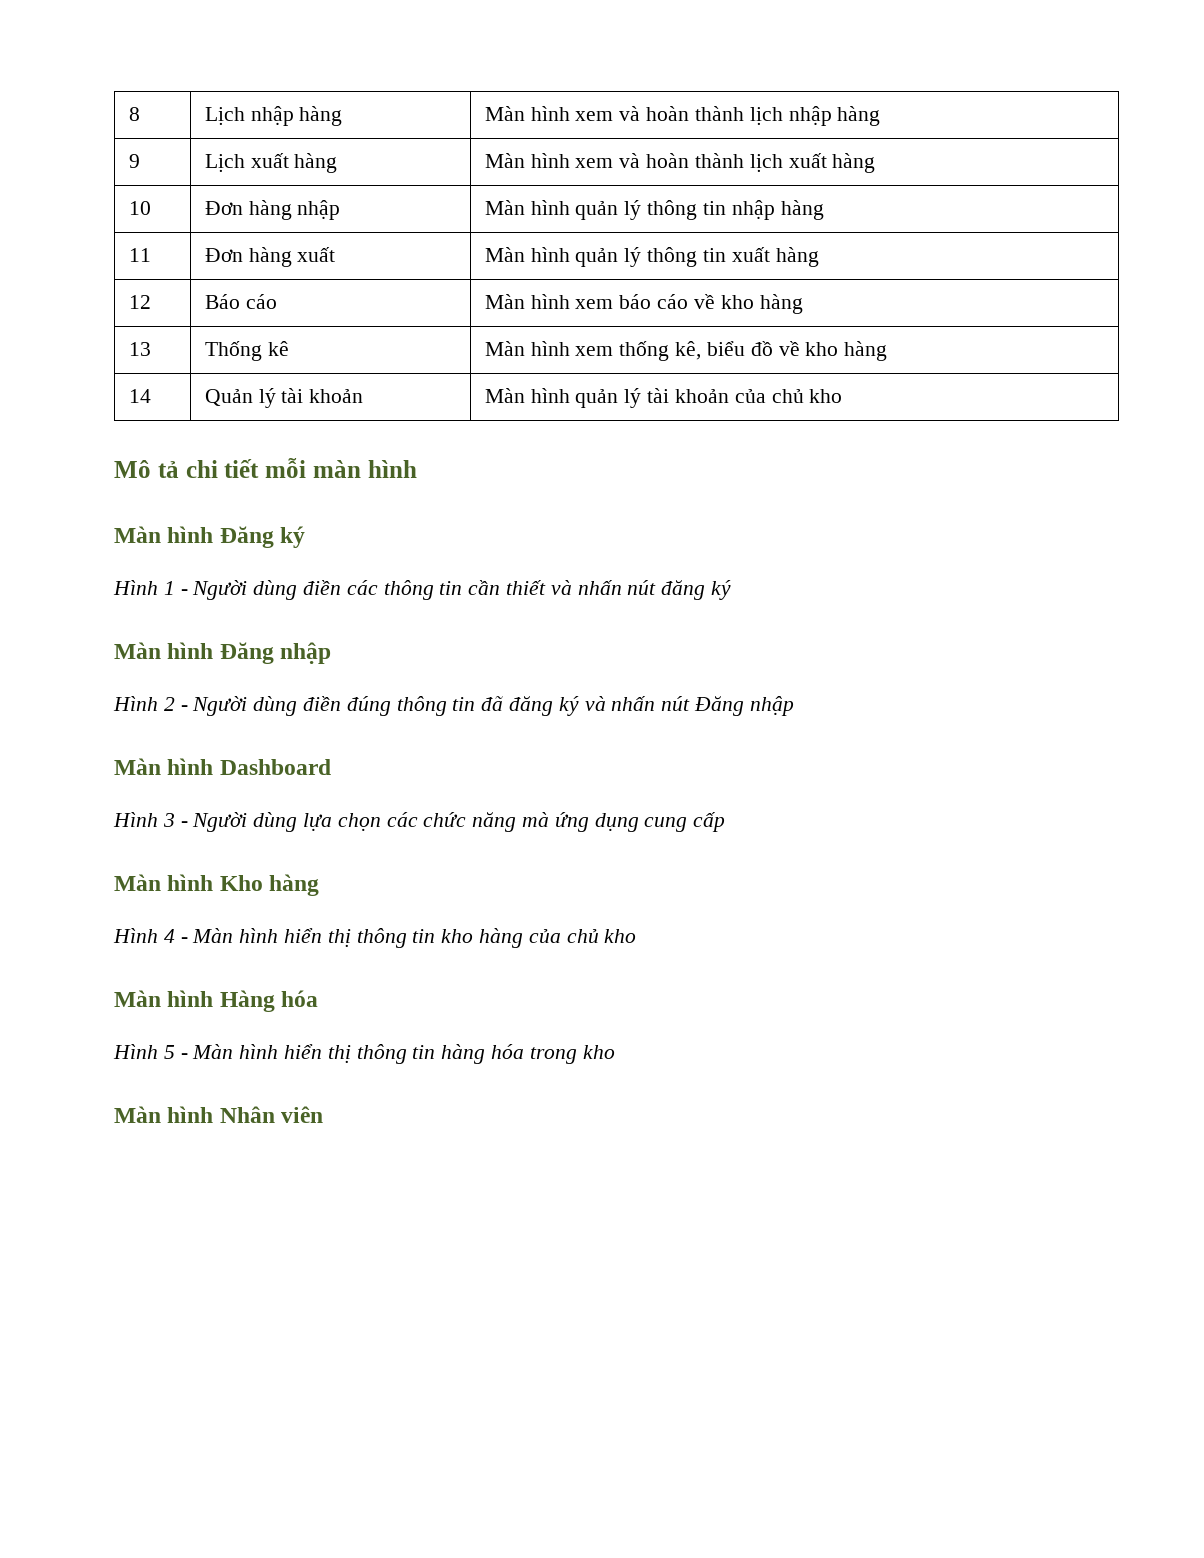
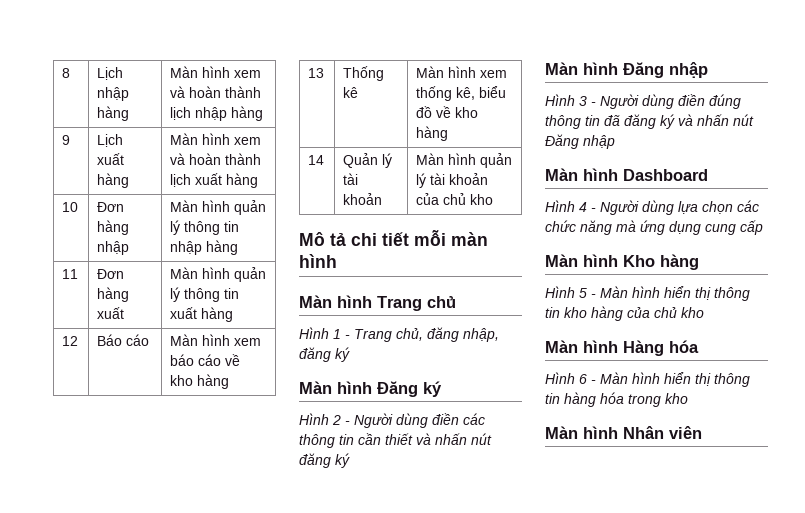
+ Màn hình Trang chủ
+ Hình 1 - Trang chủ, đăng nhập, đăng ký
- Hình 1 - Người dùng điền các thông tin cần thiết và nhấn nút đăng ký
+ Hình 2 - Người dùng điền các thông tin cần thiết và nhấn nút đăng ký
- Hình 2 - Người dùng điền đúng thông tin đã đăng ký và nhấn nút Đăng nhập
+ Hình 3 - Người dùng điền đúng thông tin đã đăng ký và nhấn nút Đăng nhập
- Hình 3 - Người dùng lựa chọn các chức năng mà ứng dụng cung cấp
+ Hình 4 - Người dùng lựa chọn các chức năng mà ứng dụng cung cấp
- Hình 4 - Màn hình hiển thị thông tin kho hàng của chủ kho
+ Hình 5 - Màn hình hiển thị thông tin kho hàng của chủ kho
- Hình 5 - Màn hình hiển thị thông tin hàng hóa trong kho
+ Hình 6 - Màn hình hiển thị thông tin hàng hóa trong kho

